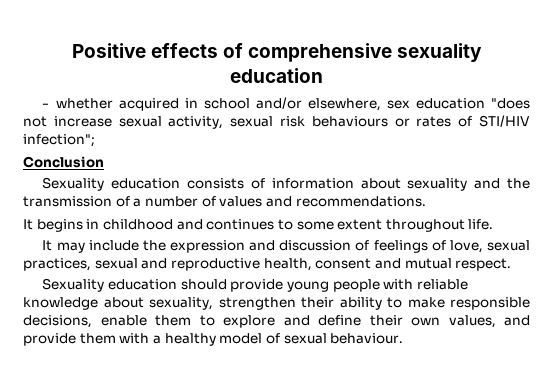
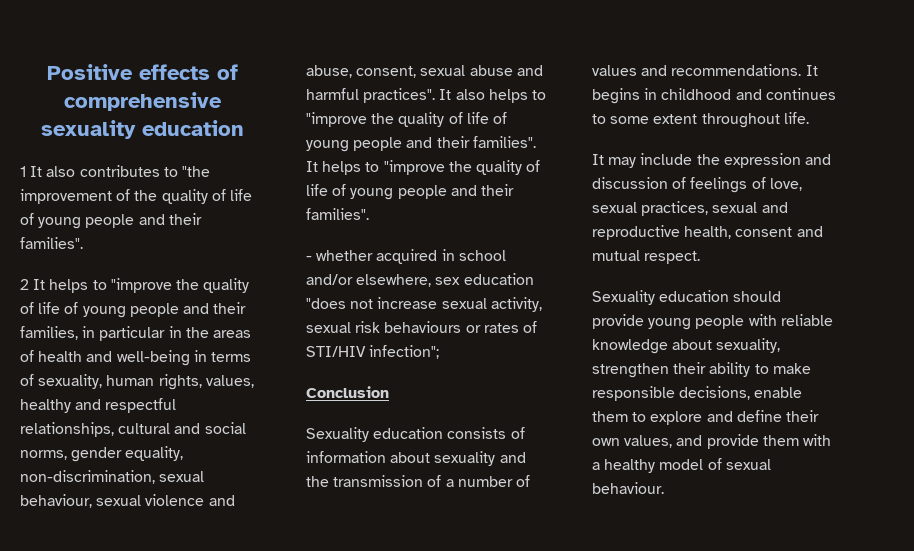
+ 1 It also contributes to "the improvement of the quality of life of young people and their families".
+ 2 It helps to "improve the quality of life of young people and their families, in particular in the areas of health and well-being in terms of sexuality, human rights, values, healthy and respectful relationships, cultural and social norms, gender equality, non-discrimination, sexual behaviour, sexual violence and abuse, consent, sexual abuse and harmful practices". It also helps to "improve the quality of life of young people and their families". It helps to "improve the quality of life of young people and their families".
- Sexuality education consists of information about sexuality and the transmission of a number of values and recommendations.
- It begins in childhood and continues to some extent throughout life.
+ Sexuality education consists of information about sexuality and the transmission of a number of values and recommendations. It begins in childhood and continues to some extent throughout life.

